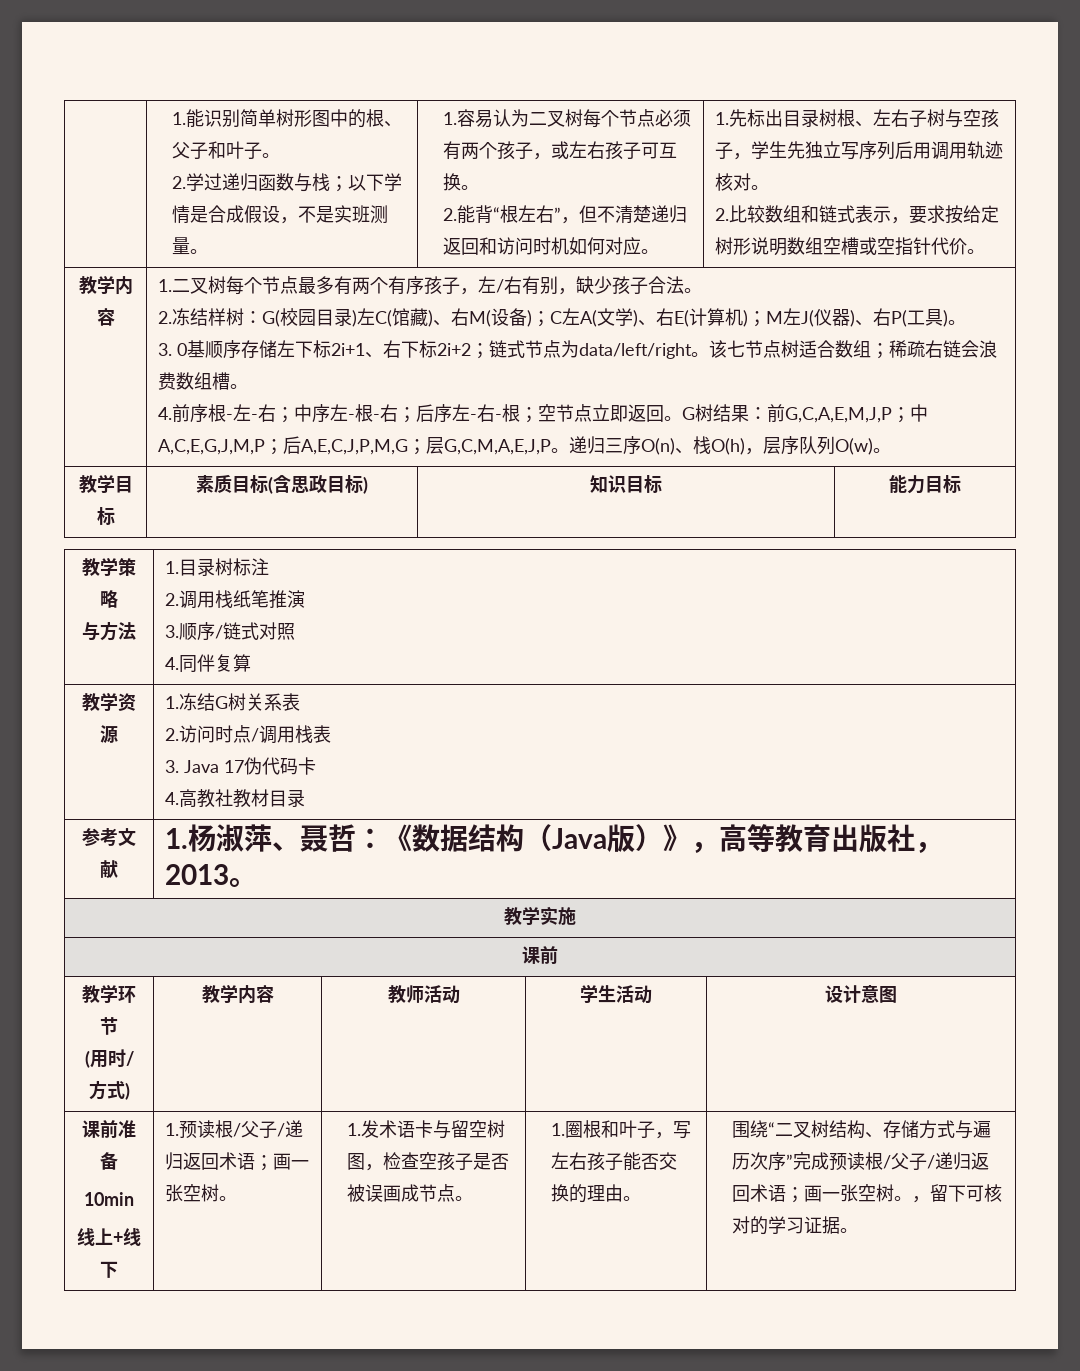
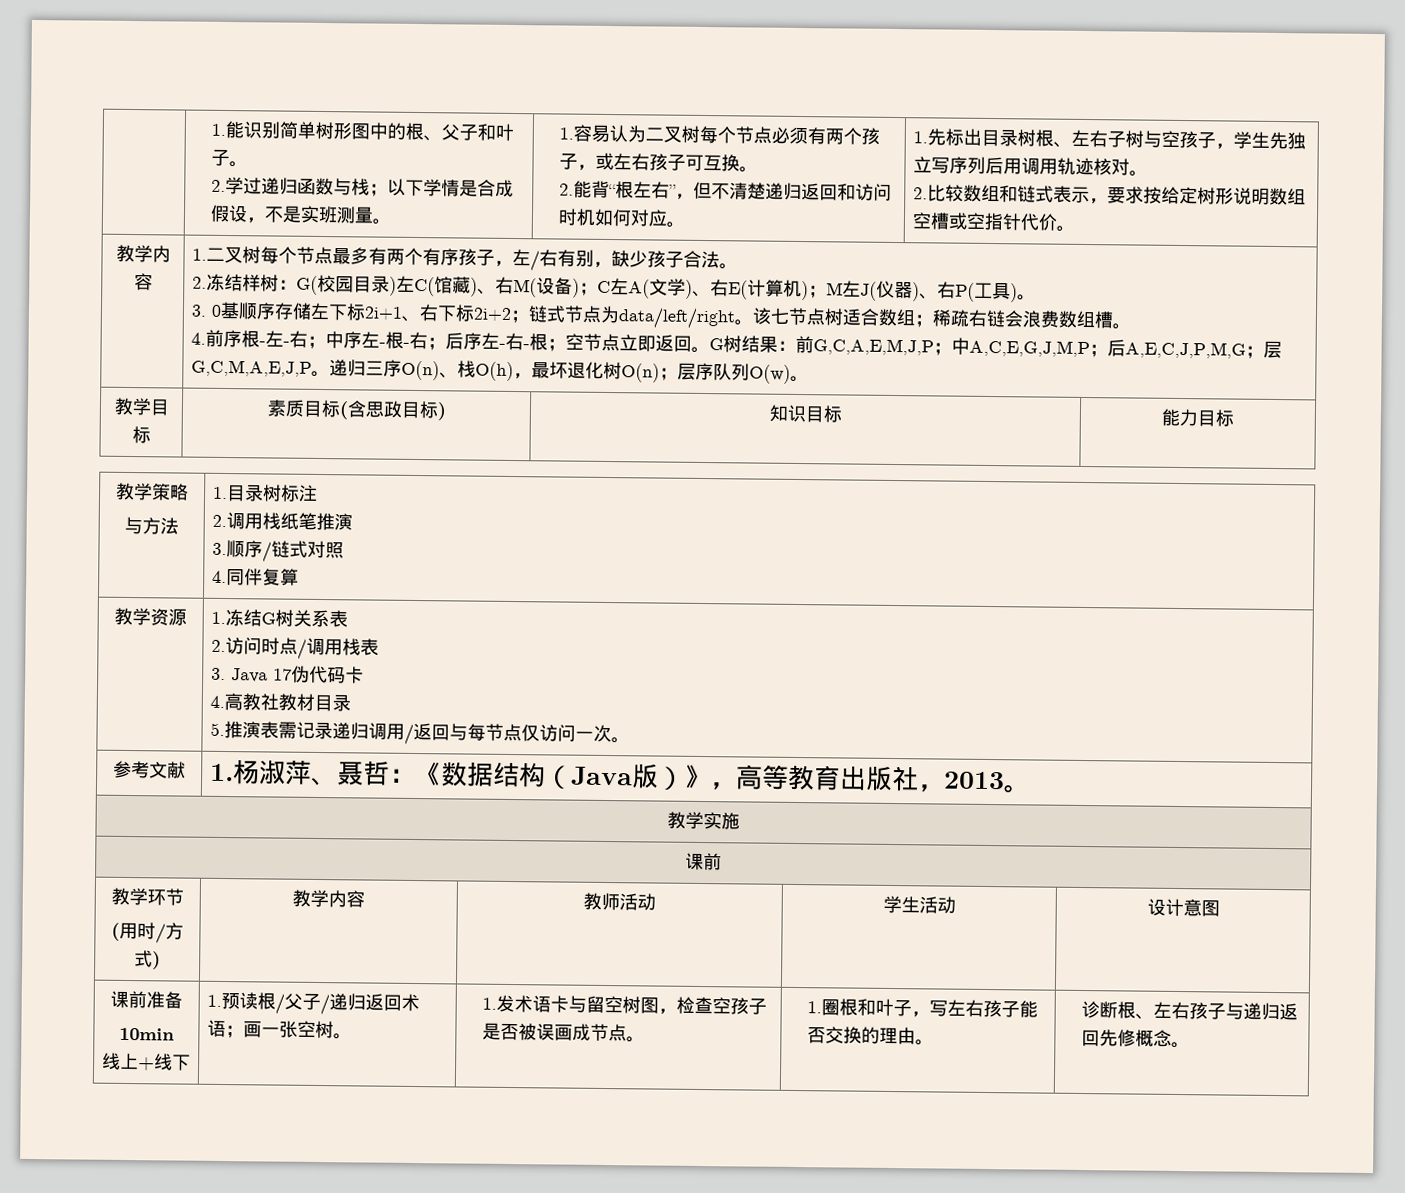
- 递归三序O(n)、栈O(h)，层序队列O(w)。
+ 递归三序O(n)、栈O(h)，最坏退化树O(n)；层序队列O(w)。
  教学资源 | 1.冻结G树关系表
  2.访问时点/调用栈表
  3. Java 17伪代码卡
  4.高教社教材目录
+ 5.推演表需记录递归调用/返回与每节点仅访问一次。
- 围绕“二叉树结构、存储方式与遍历次序”完成预读根/父子/递归返回术语；画一张空树。，留下可核对的学习证据。
+ 诊断根、左右孩子与递归返回先修概念。

